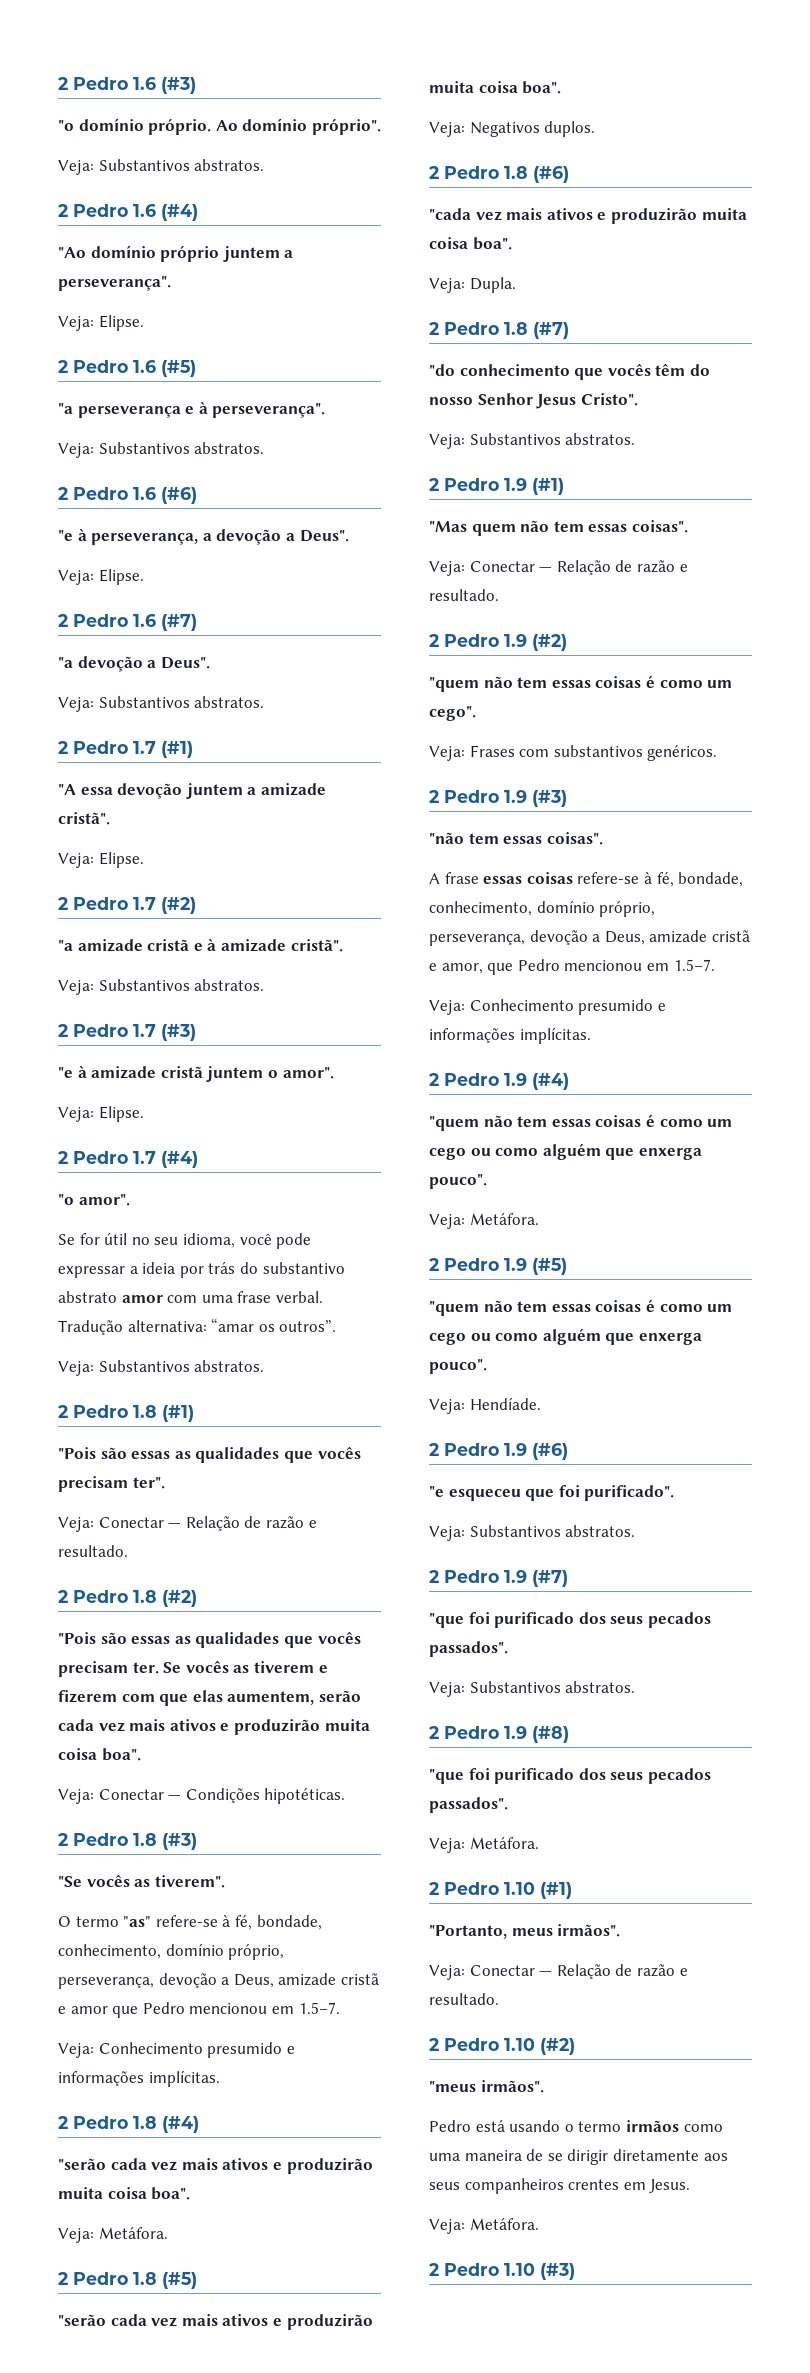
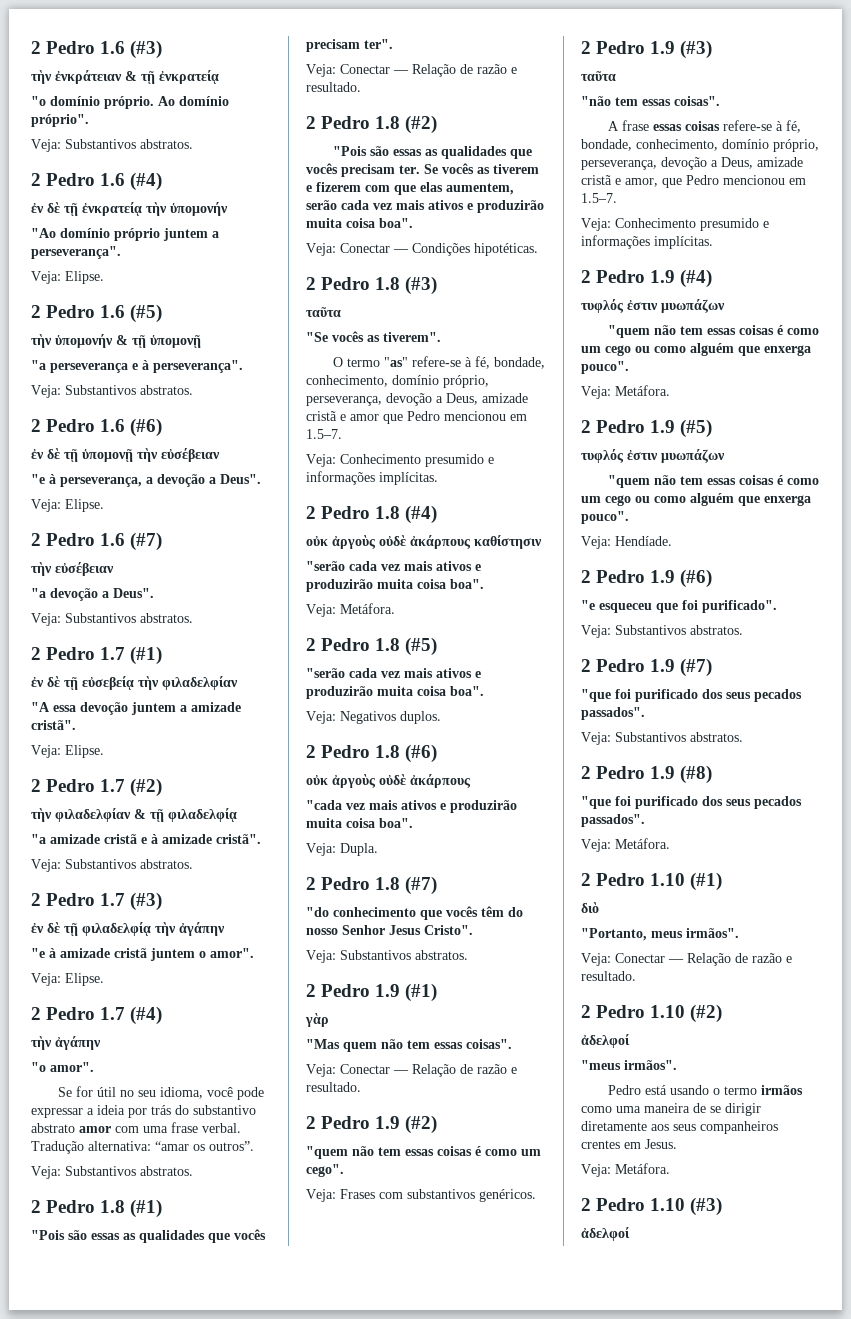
+ τὴν ἐνκράτειαν & τῇ ἐνκρατείᾳ
+ ἐν δὲ τῇ ἐνκρατείᾳ τὴν ὑπομονήν
+ τὴν ὑπομονήν & τῇ ὑπομονῇ
+ ἐν δὲ τῇ ὑπομονῇ τὴν εὐσέβειαν
  2 Pedro 1.6 (#7)
+ τὴν εὐσέβειαν
+ ἐν δὲ τῇ εὐσεβείᾳ τὴν φιλαδελφίαν
+ τὴν φιλαδελφίαν & τῇ φιλαδελφίᾳ
+ ἐν δὲ τῇ φιλαδελφίᾳ τὴν ἀγάπην
  2 Pedro 1.7 (#4)
+ τὴν ἀγάπην
  2 Pedro 1.8 (#3)
+ ταῦτα
+ οὐκ ἀργοὺς οὐδὲ ἀκάρπους καθίστησιν
  2 Pedro 1.8 (#6)
+ οὐκ ἀργοὺς οὐδὲ ἀκάρπους
+ γὰρ
  2 Pedro 1.9 (#3)
+ ταῦτα
  2 Pedro 1.9 (#4)
+ τυφλός ἐστιν μυωπάζων
  2 Pedro 1.9 (#5)
+ τυφλός ἐστιν μυωπάζων
+ διὸ
  2 Pedro 1.10 (#2)
+ ἀδελφοί
  2 Pedro 1.10 (#3)
+ ἀδελφοί

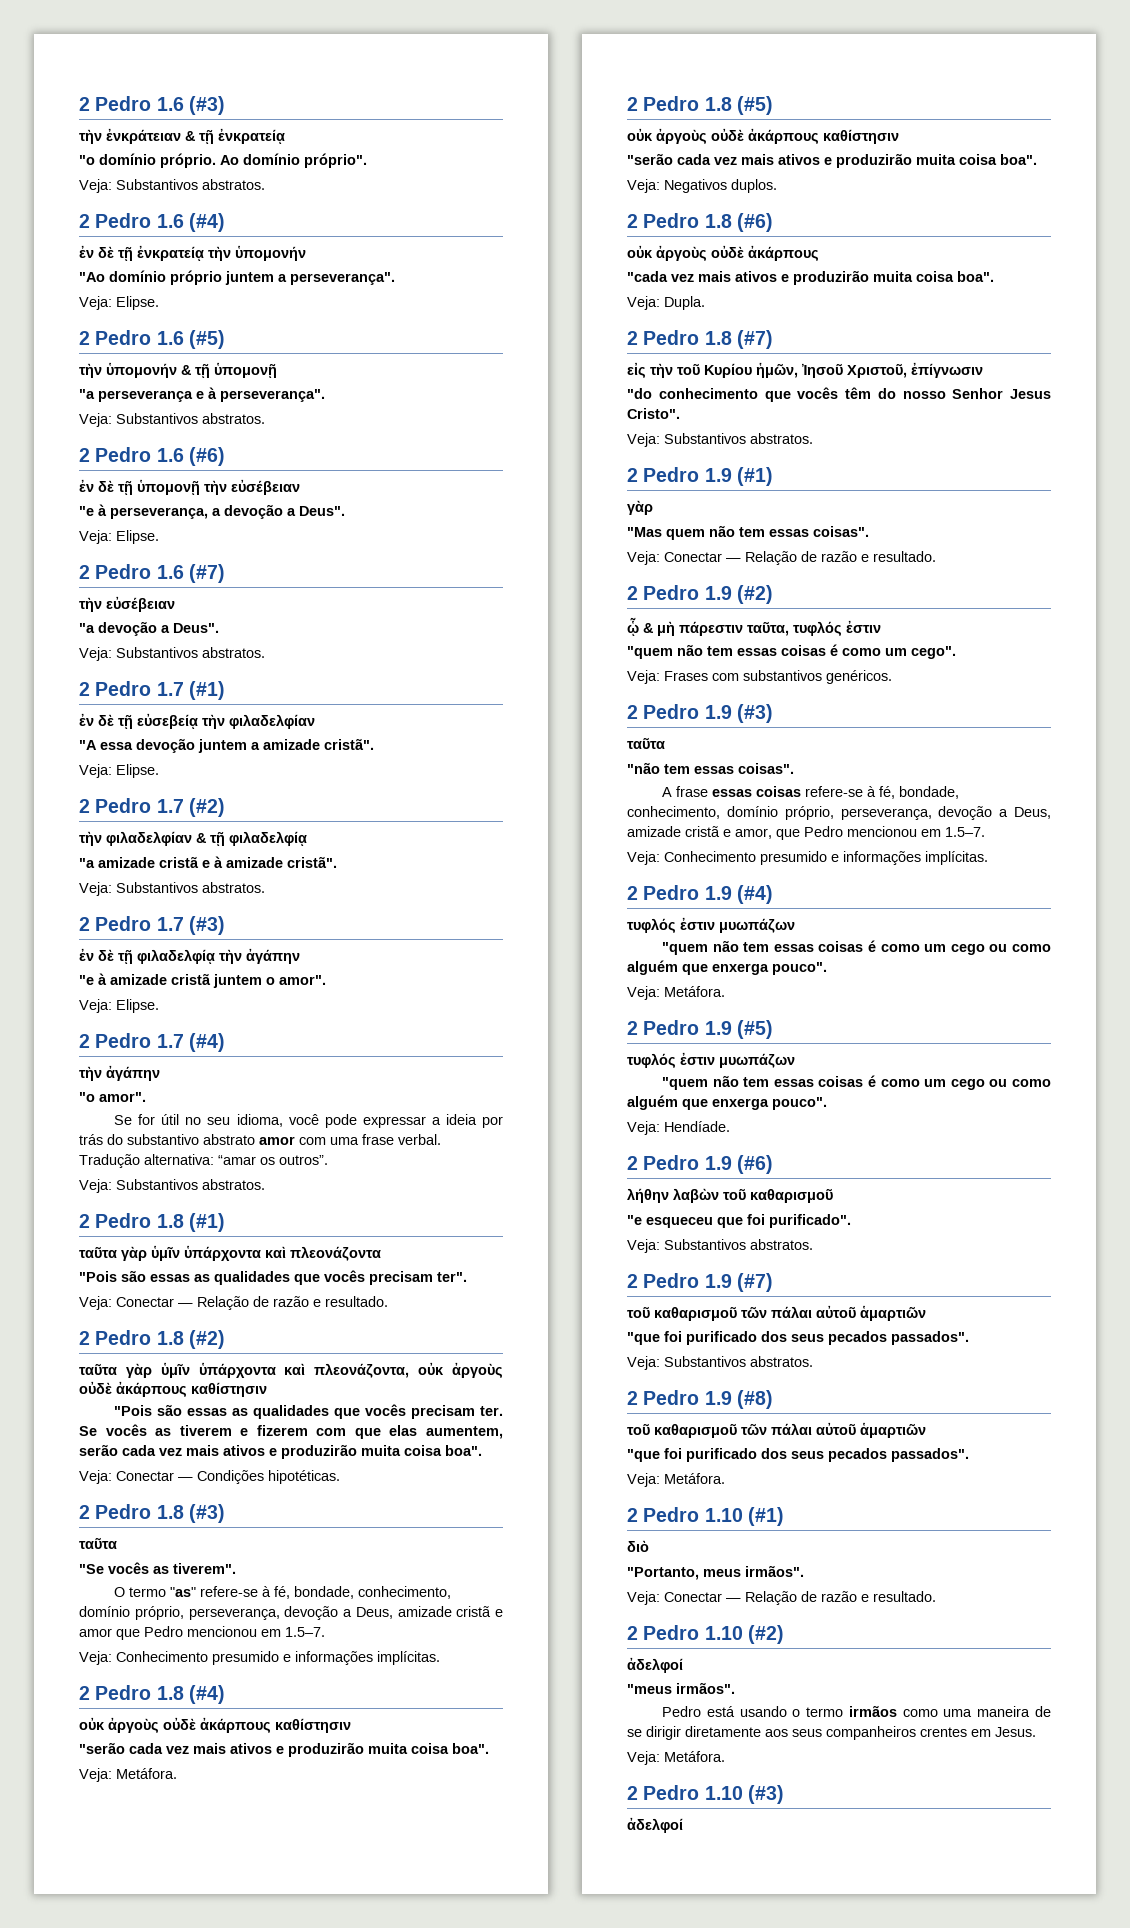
+ ταῦτα γὰρ ὑμῖν ὑπάρχοντα καὶ πλεονάζοντα
+ ταῦτα γὰρ ὑμῖν ὑπάρχοντα καὶ πλεονάζοντα, οὐκ ἀργοὺς οὐδὲ ἀκάρπους καθίστησιν
  2 Pedro 1.8 (#5)
+ οὐκ ἀργοὺς οὐδὲ ἀκάρπους καθίστησιν
+ εἰς τὴν τοῦ Κυρίου ἡμῶν, Ἰησοῦ Χριστοῦ, ἐπίγνωσιν
+ ᾧ & μὴ πάρεστιν ταῦτα, τυφλός ἐστιν
+ λήθην λαβὼν τοῦ καθαρισμοῦ
  2 Pedro 1.9 (#7)
+ τοῦ καθαρισμοῦ τῶν πάλαι αὐτοῦ ἁμαρτιῶν
  2 Pedro 1.9 (#8)
+ τοῦ καθαρισμοῦ τῶν πάλαι αὐτοῦ ἁμαρτιῶν

